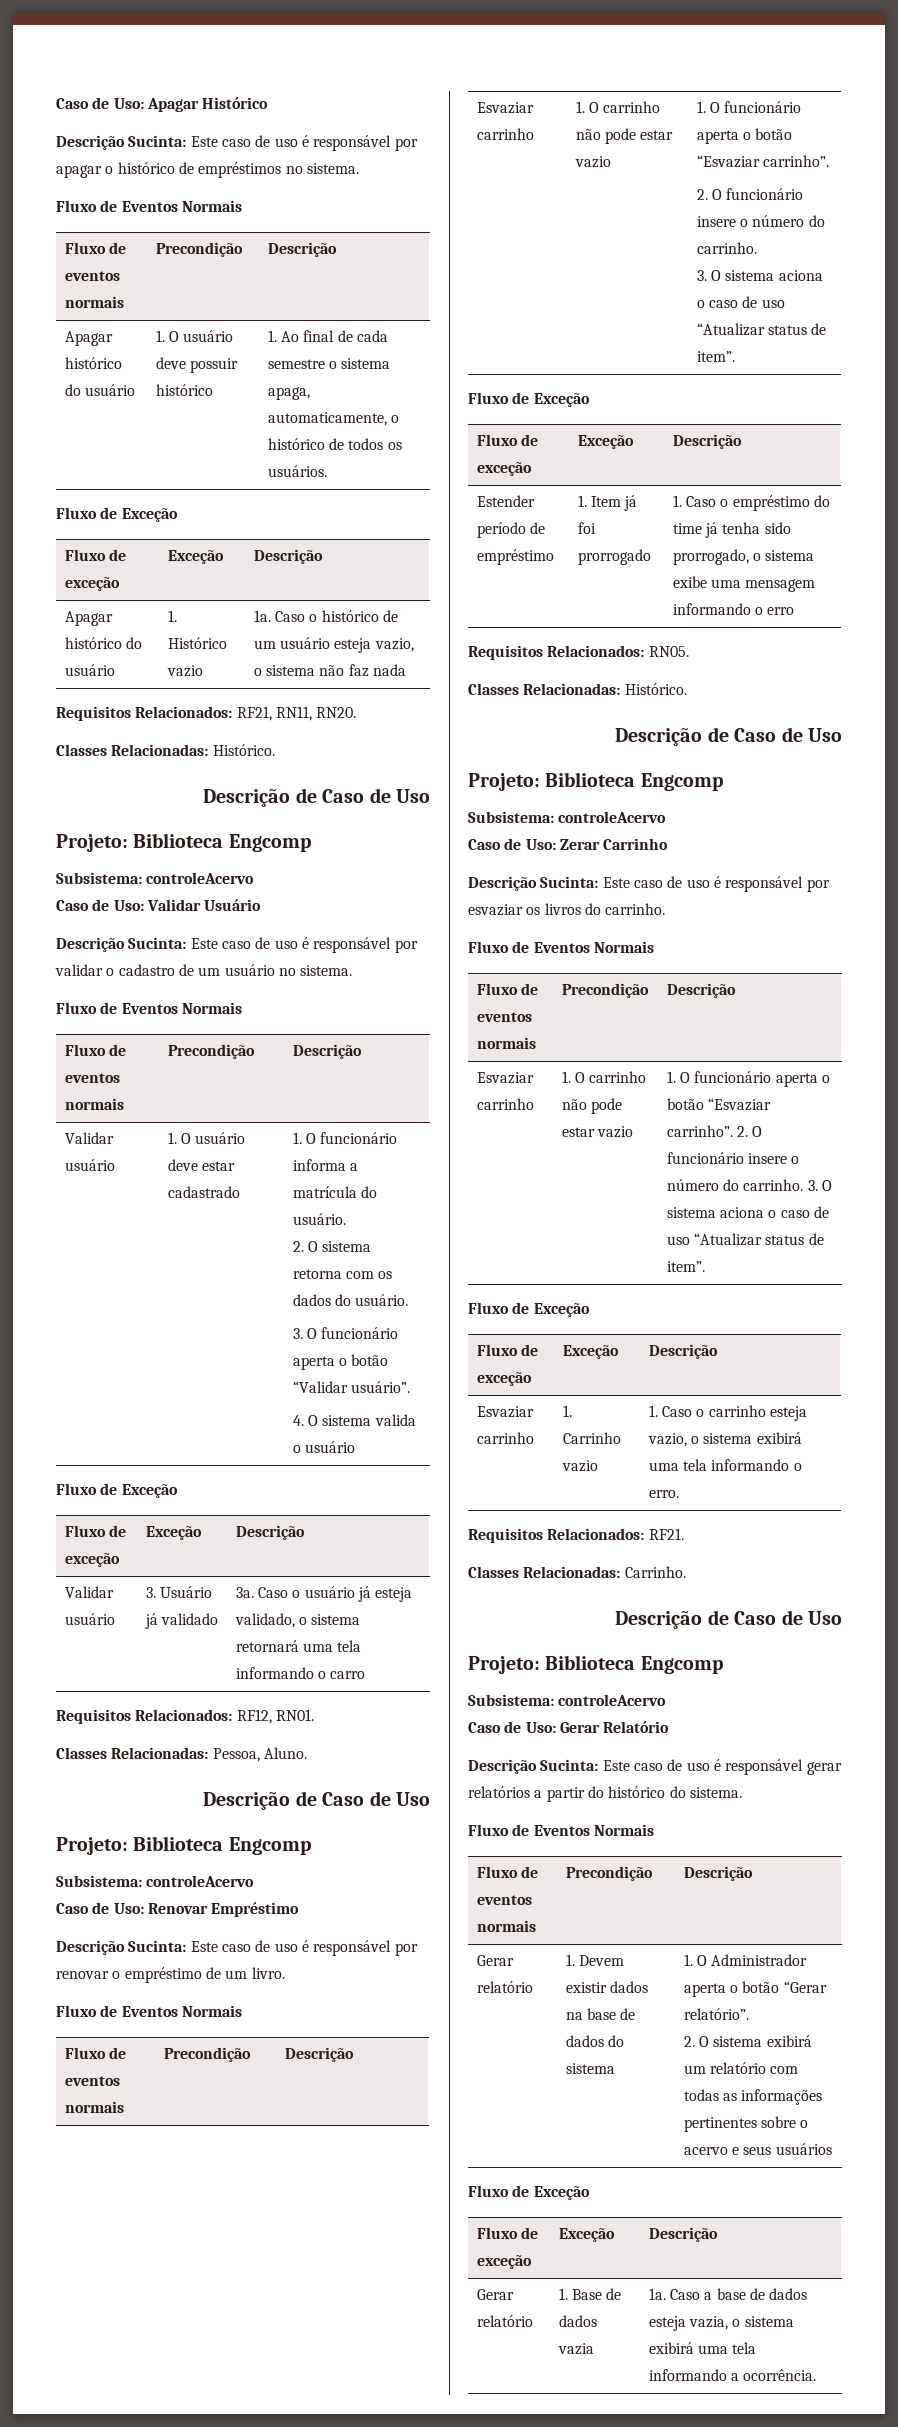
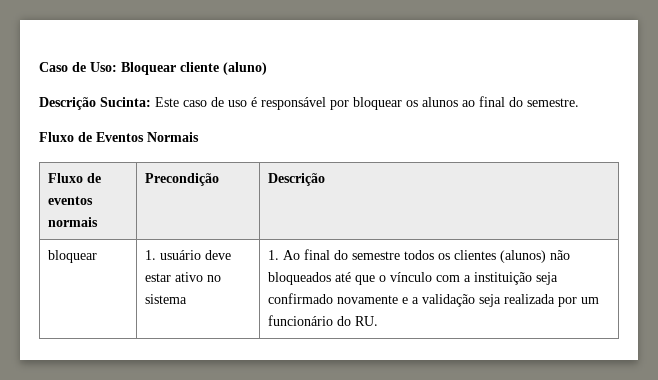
- Caso de Uso: Apagar Histórico
- Descrição Sucinta: Este caso de uso é responsável por apagar o histórico de empréstimos no sistema.
+ Caso de Uso: Bloquear cliente (aluno)
+ Descrição Sucinta: Este caso de uso é responsável por bloquear os alunos ao final do semestre.
- Apagar histórico do usuário | 1. O usuário deve possuir histórico | 1. Ao final de cada semestre o sistema apaga, automaticamente, o histórico de todos os usuários.
- Fluxo de Exceção
- Fluxo de exceção | Exceção | Descrição
- Apagar histórico do usuário | 1. Histórico vazio | 1a. Caso o histórico de um usuário esteja vazio, o sistema não faz nada
- Requisitos Relacionados: RF21, RN11, RN20.
- Classes Relacionadas: Histórico.
- Descrição de Caso de Uso
- Projeto: Biblioteca Engcomp
- Subsistema: controleAcervo
- Caso de Uso: Validar Usuário
- Descrição Sucinta: Este caso de uso é responsável por validar o cadastro de um usuário no sistema.
- Fluxo de Eventos Normais
- Fluxo de eventos normais | Precondição | Descrição
- Validar usuário | 1. O usuário deve estar cadastrado | 1. O funcionário informa a matrícula do usuário.
- 2. O sistema retorna com os dados do usuário.
- 3. O funcionário aperta o botão “Validar usuário”.
- 4. O sistema valida o usuário
- Fluxo de Exceção
- Fluxo de exceção | Exceção | Descrição
- Validar usuário | 3. Usuário já validado | 3a. Caso o usuário já esteja validado, o sistema retornará uma tela informando o carro
- Requisitos Relacionados: RF12, RN01.
- Classes Relacionadas: Pessoa, Aluno.
- Descrição de Caso de Uso
- Projeto: Biblioteca Engcomp
- Subsistema: controleAcervo
- Caso de Uso: Renovar Empréstimo
- Descrição Sucinta: Este caso de uso é responsável por renovar o empréstimo de um livro.
- Fluxo de Eventos Normais
- Fluxo de eventos normais | Precondição | Descrição
- Esvaziar carrinho | 1. O carrinho não pode estar vazio | 1. O funcionário aperta o botão “Esvaziar carrinho”.
- 2. O funcionário insere o número do carrinho.
- 3. O sistema aciona o caso de uso “Atualizar status de item”.
- Fluxo de Exceção
- Fluxo de exceção | Exceção | Descrição
- Estender período de empréstimo | 1. Item já foi prorrogado | 1. Caso o empréstimo do time já tenha sido prorrogado, o sistema exibe uma mensagem informando o erro
- Requisitos Relacionados: RN05.
- Classes Relacionadas: Histórico.
- Descrição de Caso de Uso
- Projeto: Biblioteca Engcomp
- Subsistema: controleAcervo
- Caso de Uso: Zerar Carrinho
- Descrição Sucinta: Este caso de uso é responsável por esvaziar os livros do carrinho.
- Fluxo de Eventos Normais
- Fluxo de eventos normais | Precondição | Descrição
- Esvaziar carrinho | 1. O carrinho não pode estar vazio | 1. O funcionário aperta o botão “Esvaziar carrinho”. 2. O funcionário insere o número do carrinho. 3. O sistema aciona o caso de uso “Atualizar status de item”.
- Fluxo de Exceção
- Fluxo de exceção | Exceção | Descrição
- Esvaziar carrinho | 1. Carrinho vazio | 1. Caso o carrinho esteja vazio, o sistema exibirá uma tela informando o erro.
- Requisitos Relacionados: RF21.
- Classes Relacionadas: Carrinho.
- Descrição de Caso de Uso
- Projeto: Biblioteca Engcomp
- Subsistema: controleAcervo
- Caso de Uso: Gerar Relatório
- Descrição Sucinta: Este caso de uso é responsável gerar relatórios a partir do histórico do sistema.
- Fluxo de Eventos Normais
- Fluxo de eventos normais | Precondição | Descrição
- Gerar relatório | 1. Devem existir dados na base de dados do sistema | 1. O Administrador aperta o botão “Gerar relatório”.
- 2. O sistema exibirá um relatório com todas as informações pertinentes sobre o acervo e seus usuários
- Fluxo de Exceção
- Fluxo de exceção | Exceção | Descrição
- Gerar relatório | 1. Base de dados vazia | 1a. Caso a base de dados esteja vazia, o sistema exibirá uma tela informando a ocorrência.
+ bloquear | 1. usuário deve estar ativo no sistema | 1. Ao final do semestre todos os clientes (alunos) não bloqueados até que o vínculo com a instituição seja confirmado novamente e a validação seja realizada por um funcionário do RU.

